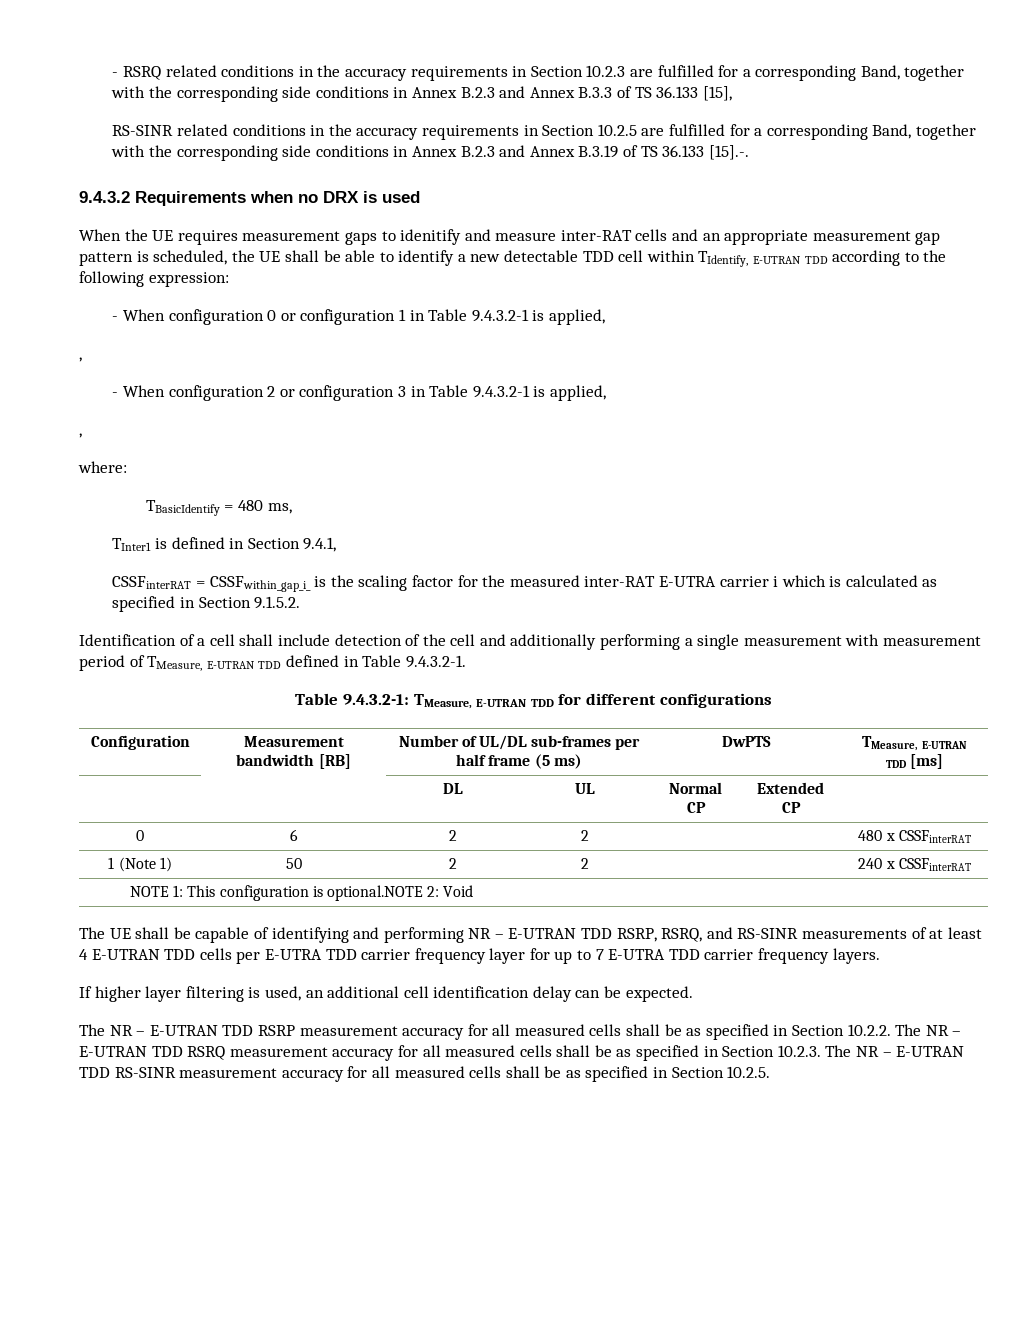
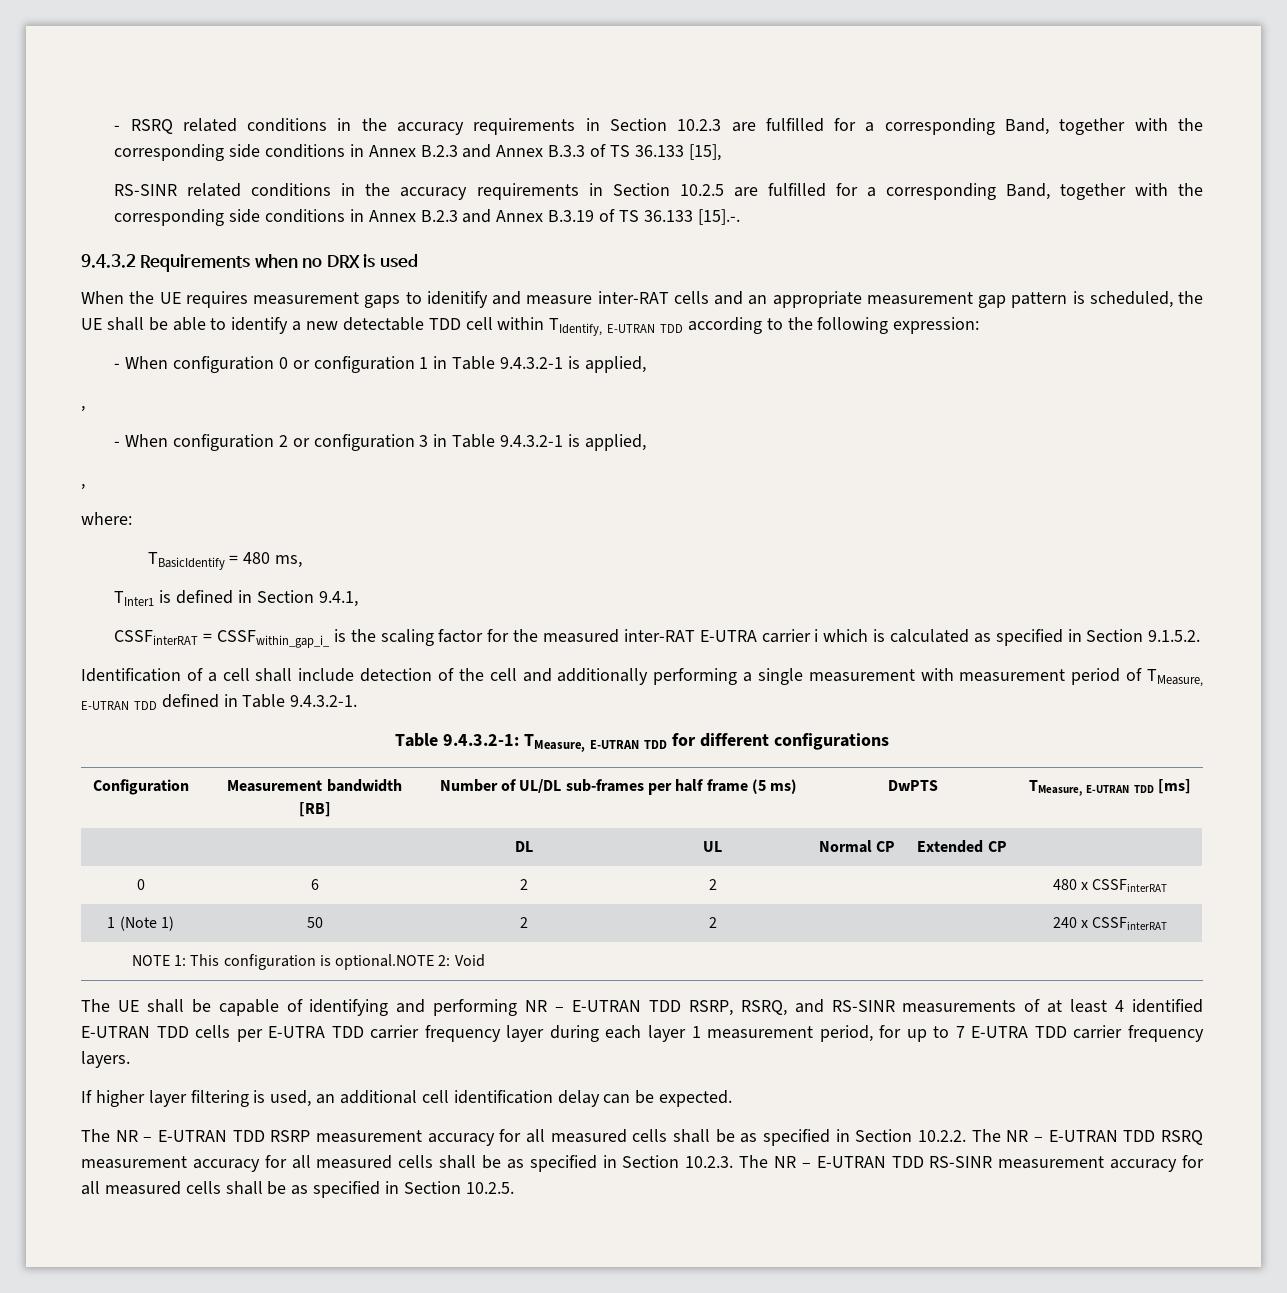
- The UE shall be capable of identifying and performing NR – E-UTRAN TDD RSRP, RSRQ, and RS-SINR measurements of at least 4 E-UTRAN TDD cells per E-UTRA TDD carrier frequency layer for up to 7 E-UTRA TDD carrier frequency layers.
+ The UE shall be capable of identifying and performing NR – E-UTRAN TDD RSRP, RSRQ, and RS-SINR measurements of at least 4 identified E-UTRAN TDD cells per E-UTRA TDD carrier frequency layer during each layer 1 measurement period, for up to 7 E-UTRA TDD carrier frequency layers.

